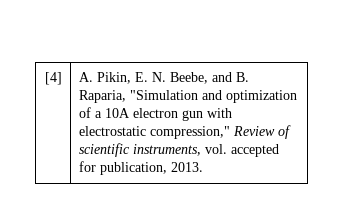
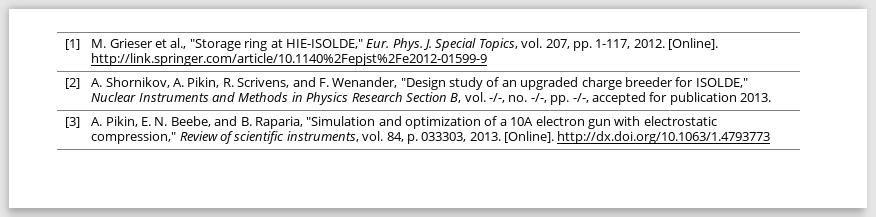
- [4] | A. Pikin, E. N. Beebe, and B. Raparia, "Simulation and optimization of a 10A electron gun with electrostatic compression," Review of scientific instruments, vol. accepted for publication, 2013.
+ [1] | M. Grieser et al., "Storage ring at HIE-ISOLDE," Eur. Phys. J. Special Topics, vol. 207, pp. 1-117, 2012. [Online]. http://link.springer.com/article/10.1140%2Fepjst%2Fe2012-01599-9
+ [2] | A. Shornikov, A. Pikin, R. Scrivens, and F. Wenander, "Design study of an upgraded charge breeder for ISOLDE," Nuclear Instruments and Methods in Physics Research Section B, vol. -/-, no. -/-, pp. -/-, accepted for publication 2013.
+ [3] | A. Pikin, E. N. Beebe, and B. Raparia, "Simulation and optimization of a 10A electron gun with electrostatic compression," Review of scientific instruments, vol. 84, p. 033303, 2013. [Online]. http://dx.doi.org/10.1063/1.4793773

